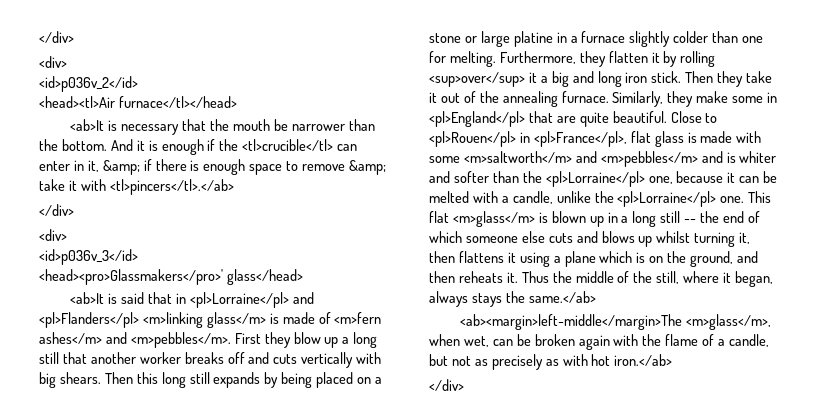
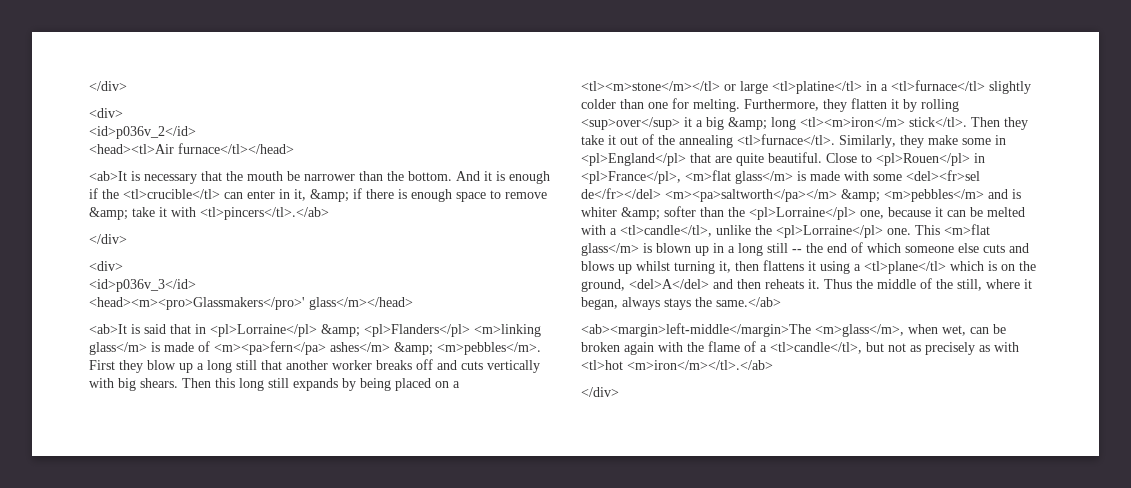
- <head><pro>Glassmakers</pro>' glass</head>
+ <head><m><pro>Glassmakers</pro>' glass</m></head>
- <ab>It is said that in <pl>Lorraine</pl> and <pl>Flanders</pl> <m>linking glass</m> is made of <m>fern ashes</m> and <m>pebbles</m>.
+ <ab>It is said that in <pl>Lorraine</pl> &amp; <pl>Flanders</pl> <m>linking glass</m> is made of <m><pa>fern</pa> ashes</m> &amp; <m>pebbles</m>.
- Then this long still expands by being placed on a stone or large platine in a furnace slightly colder than one for melting.
+ Then this long still expands by being placed on a <tl><m>stone</m></tl> or large <tl>platine</tl> in a <tl>furnace</tl> slightly colder than one for melting.
- Furthermore, they flatten it by rolling <sup>over</sup> it a big and long iron stick.
+ Furthermore, they flatten it by rolling <sup>over</sup> it a big &amp; long <tl><m>iron</m> stick</tl>.
- Then they take it out of the annealing furnace.
+ Then they take it out of the annealing <tl>furnace</tl>.
- Close to <pl>Rouen</pl> in <pl>France</pl>, flat glass is made with some <m>saltworth</m> and <m>pebbles</m> and is whiter and softer than the <pl>Lorraine</pl> one, because it can be melted with a candle, unlike the <pl>Lorraine</pl> one.
+ Close to <pl>Rouen</pl> in <pl>France</pl>, <m>flat glass</m> is made with some <del><fr>sel de</fr></del> <m><pa>saltworth</pa></m> &amp; <m>pebbles</m> and is whiter &amp; softer than the <pl>Lorraine</pl> one, because it can be melted with a <tl>candle</tl>, unlike the <pl>Lorraine</pl> one.
- This flat <m>glass</m> is blown up in a long still -- the end of which someone else cuts and blows up whilst turning it, then flattens it using a plane which is on the ground, and then reheats it.
+ This <m>flat glass</m> is blown up in a long still -- the end of which someone else cuts and blows up whilst turning it, then flattens it using a <tl>plane</tl> which is on the ground, <del>A</del> and then reheats it.
- <ab><margin>left-middle</margin>The <m>glass</m>, when wet, can be broken again with the flame of a candle, but not as precisely as with hot iron.</ab>
+ <ab><margin>left-middle</margin>The <m>glass</m>, when wet, can be broken again with the flame of a <tl>candle</tl>, but not as precisely as with <tl>hot <m>iron</m></tl>.</ab>

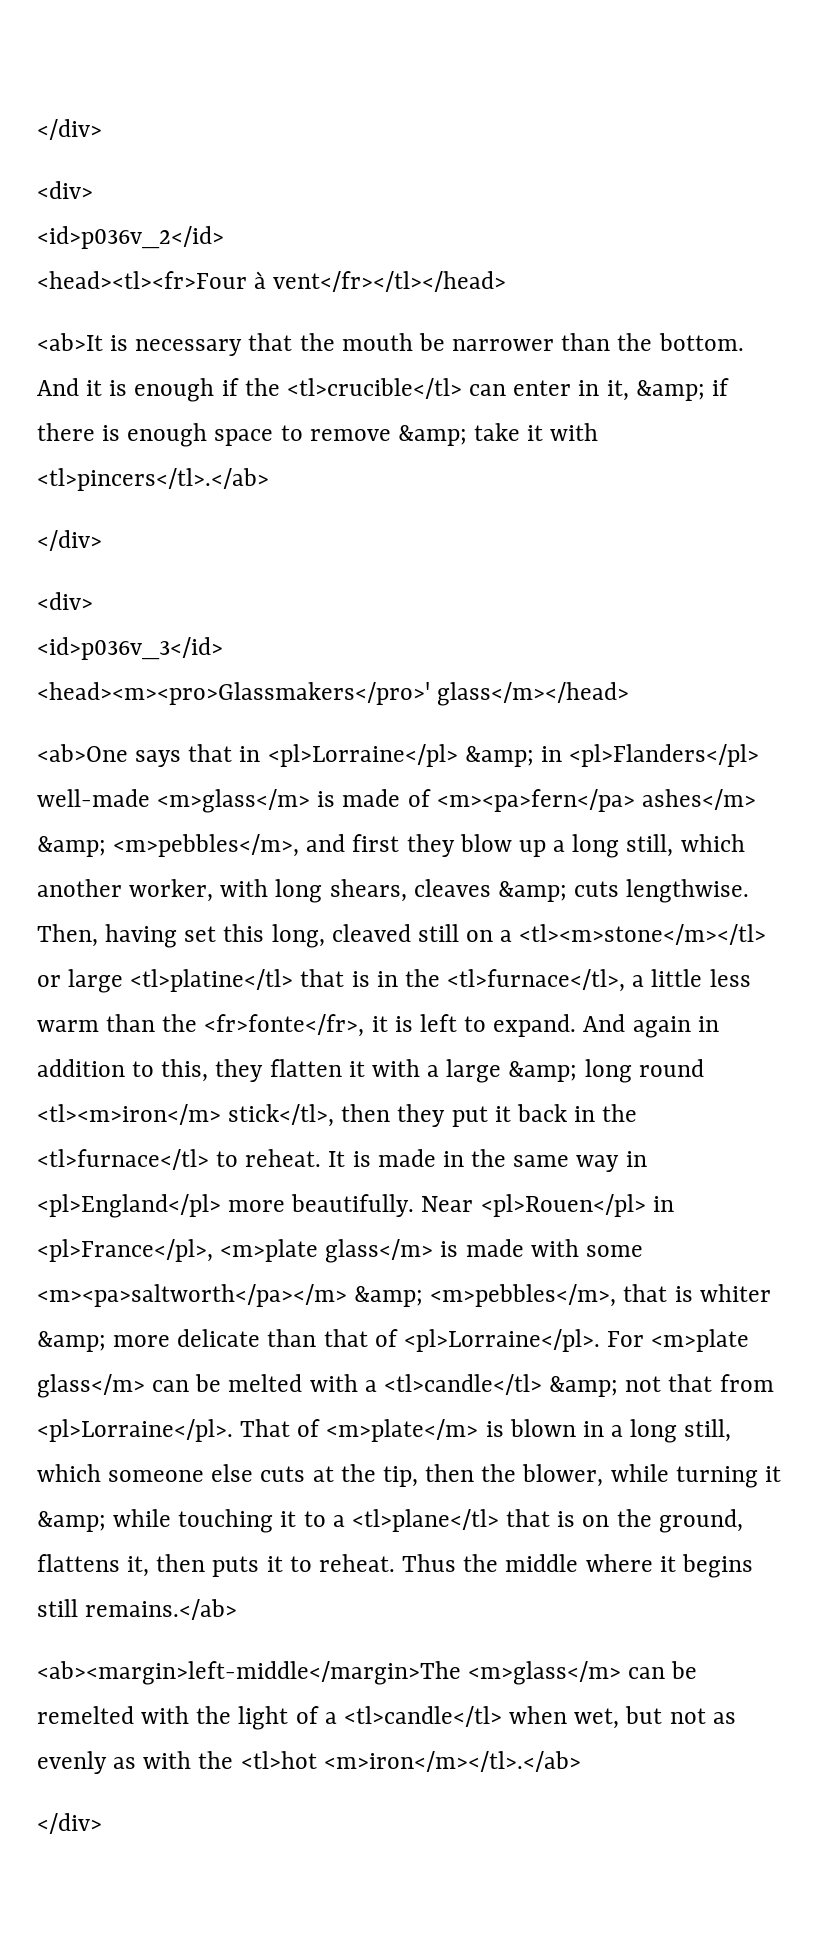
- <head><tl>Air furnace</tl></head>
+ <head><tl><fr>Four à vent</fr></tl></head>
- <ab>It is said that in <pl>Lorraine</pl> &amp; <pl>Flanders</pl> <m>linking glass</m> is made of <m><pa>fern</pa> ashes</m> &amp; <m>pebbles</m>. First they blow up a long still that another worker breaks off and cuts vertically with big shears. Then this long still expands by being placed on a <tl><m>stone</m></tl> or large <tl>platine</tl> in a <tl>furnace</tl> slightly colder than one for melting. Furthermore, they flatten it by rolling <sup>over</sup> it a big &amp; long <tl><m>iron</m> stick</tl>. Then they take it out of the annealing <tl>furnace</tl>. Similarly, they make some in <pl>England</pl> that are quite beautiful. Close to <pl>Rouen</pl> in <pl>France</pl>, <m>flat glass</m> is made with some <del><fr>sel de</fr></del> <m><pa>saltworth</pa></m> &amp; <m>pebbles</m> and is whiter &amp; softer than the <pl>Lorraine</pl> one, because it can be melted with a <tl>candle</tl>, unlike the <pl>Lorraine</pl> one. This <m>flat glass</m> is blown up in a long still -- the end of which someone else cuts and blows up whilst turning it, then flattens it using a <tl>plane</tl> which is on the ground, <del>A</del> and then reheats it. Thus the middle of the still, where it began, always stays the same.</ab>
- <ab><margin>left-middle</margin>The <m>glass</m>, when wet, can be broken again with the flame of a <tl>candle</tl>, but not as precisely as with <tl>hot <m>iron</m></tl>.</ab>
+ <ab>One says that in <pl>Lorraine</pl> &amp; in <pl>Flanders</pl> well-made <m>glass</m> is made of <m><pa>fern</pa> ashes</m> &amp; <m>pebbles</m>, and first they blow up a long still, which another worker, with long shears, cleaves &amp; cuts lengthwise. Then, having set this long, cleaved still on a <tl><m>stone</m></tl> or large <tl>platine</tl> that is in the <tl>furnace</tl>, a little less warm than the <fr>fonte</fr>, it is left to expand. And again in addition to this, they flatten it with a large &amp; long round <tl><m>iron</m> stick</tl>, then they put it back in the <tl>furnace</tl> to reheat. It is made in the same way in <pl>England</pl> more beautifully. Near <pl>Rouen</pl> in <pl>France</pl>, <m>plate glass</m> is made with some <m><pa>saltworth</pa></m> &amp; <m>pebbles</m>, that is whiter &amp; more delicate than that of <pl>Lorraine</pl>. For <m>plate glass</m> can be melted with a <tl>candle</tl> &amp; not that from <pl>Lorraine</pl>. That of <m>plate</m> is blown in a long still, which someone else cuts at the tip, then the blower, while turning it &amp; while touching it to a <tl>plane</tl> that is on the ground, flattens it, then puts it to reheat. Thus the middle where it begins still remains.</ab>
+ <ab><margin>left-middle</margin>The <m>glass</m> can be remelted with the light of a <tl>candle</tl> when wet, but not as evenly as with the <tl>hot <m>iron</m></tl>.</ab>

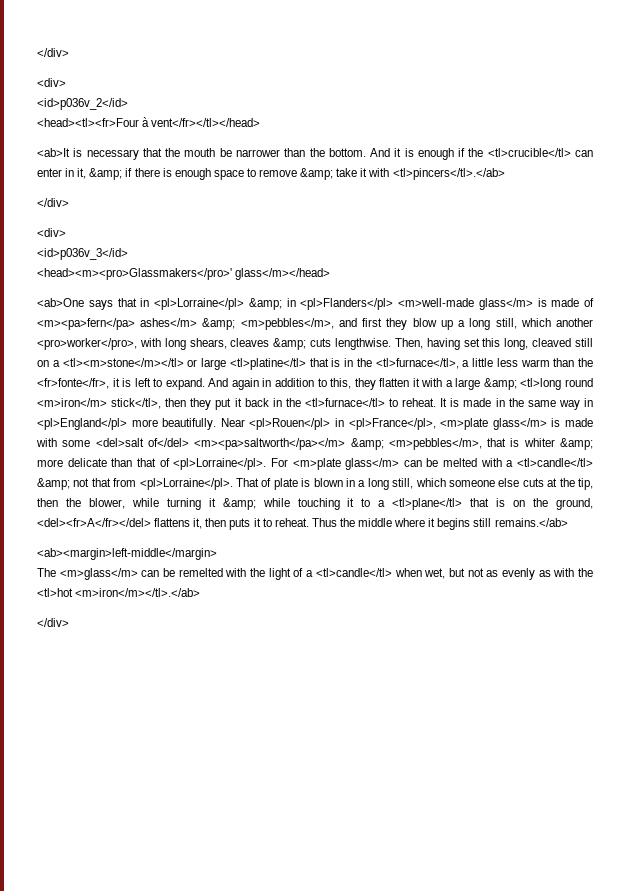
- <ab>One says that in <pl>Lorraine</pl> &amp; in <pl>Flanders</pl> well-made <m>glass</m> is made of <m><pa>fern</pa> ashes</m> &amp; <m>pebbles</m>, and first they blow up a long still, which another worker, with long shears, cleaves &amp; cuts lengthwise.
+ <ab>One says that in <pl>Lorraine</pl> &amp; in <pl>Flanders</pl> <m>well-made glass</m> is made of <m><pa>fern</pa> ashes</m> &amp; <m>pebbles</m>, and first they blow up a long still, which another <pro>worker</pro>, with long shears, cleaves &amp; cuts lengthwise.
- And again in addition to this, they flatten it with a large &amp; long round <tl><m>iron</m> stick</tl>, then they put it back in the <tl>furnace</tl> to reheat.
+ And again in addition to this, they flatten it with a large &amp; <tl>long round <m>iron</m> stick</tl>, then they put it back in the <tl>furnace</tl> to reheat.
- Near <pl>Rouen</pl> in <pl>France</pl>, <m>plate glass</m> is made with some <m><pa>saltworth</pa></m> &amp; <m>pebbles</m>, that is whiter &amp; more delicate than that of <pl>Lorraine</pl>.
+ Near <pl>Rouen</pl> in <pl>France</pl>, <m>plate glass</m> is made with some <del>salt of</del> <m><pa>saltworth</pa></m> &amp; <m>pebbles</m>, that is whiter &amp; more delicate than that of <pl>Lorraine</pl>.
- That of <m>plate</m> is blown in a long still, which someone else cuts at the tip, then the blower, while turning it &amp; while touching it to a <tl>plane</tl> that is on the ground, flattens it, then puts it to reheat.
+ That of plate is blown in a long still, which someone else cuts at the tip, then the blower, while turning it &amp; while touching it to a <tl>plane</tl> that is on the ground, <del><fr>A</fr></del> flattens it, then puts it to reheat.
- <ab><margin>left-middle</margin>The <m>glass</m> can be remelted with the light of a <tl>candle</tl> when wet, but not as evenly as with the <tl>hot <m>iron</m></tl>.</ab>
+ <ab><margin>left-middle</margin>
+ The <m>glass</m> can be remelted with the light of a <tl>candle</tl> when wet, but not as evenly as with the <tl>hot <m>iron</m></tl>.</ab>

